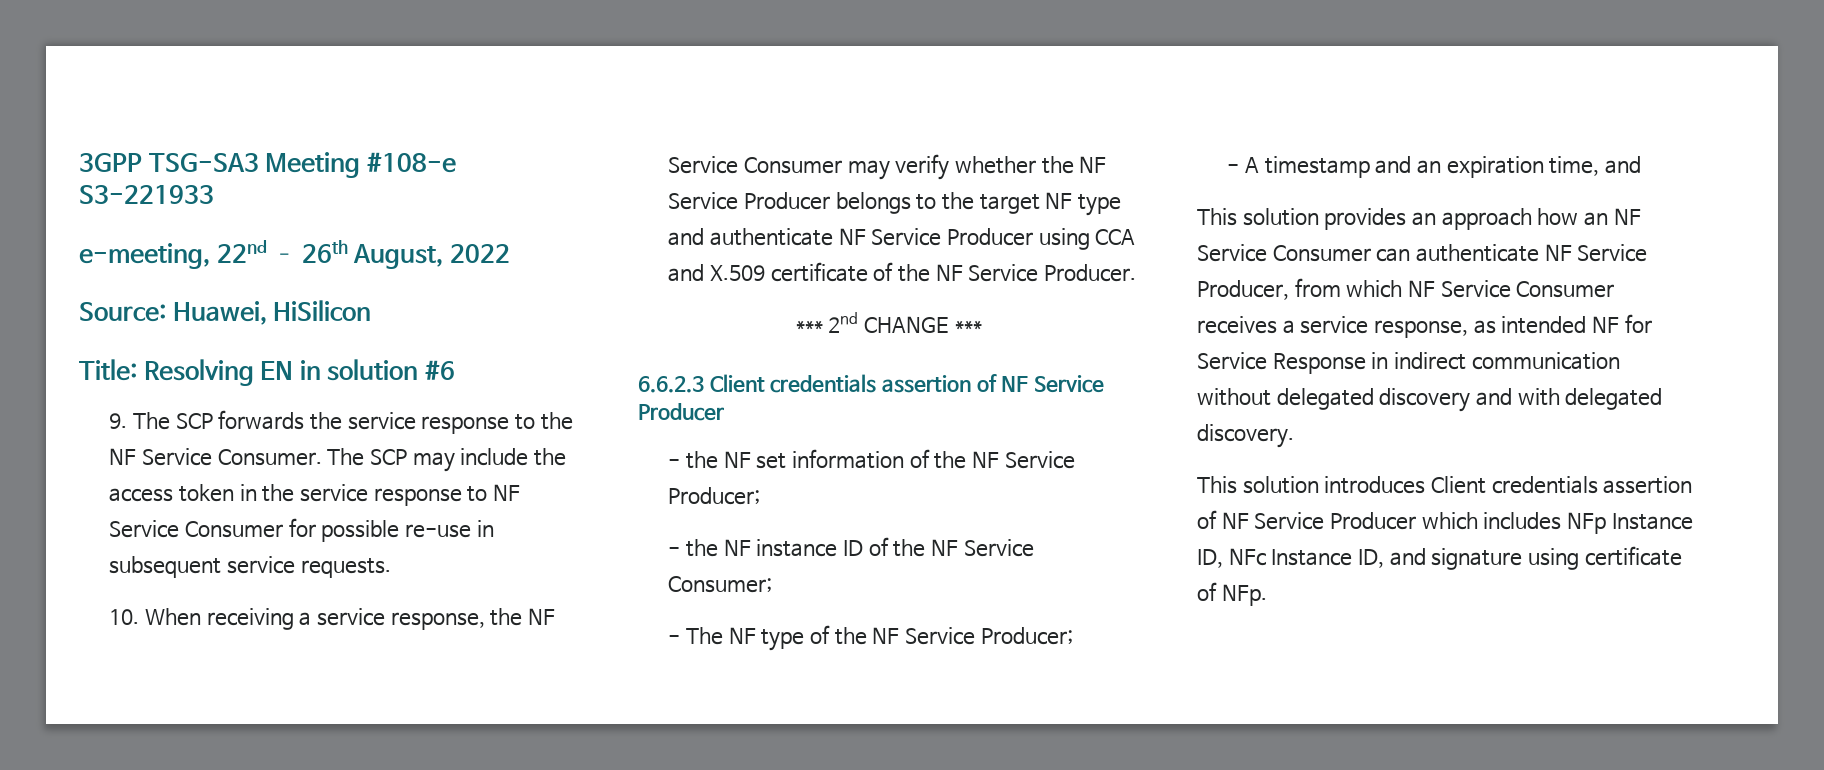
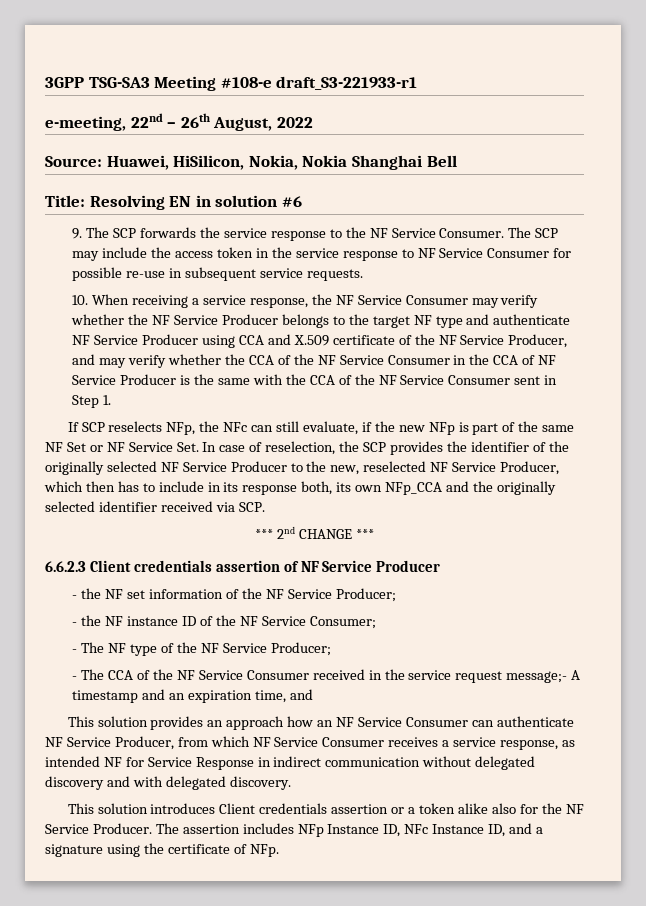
- 3GPP TSG-SA3 Meeting #108-e S3-221933
+ 3GPP TSG-SA3 Meeting #108-e draft_S3-221933-r1
- Source: Huawei, HiSilicon
+ Source: Huawei, HiSilicon, Nokia, Nokia Shanghai Bell
- 10. When receiving a service response, the NF Service Consumer may verify whether the NF Service Producer belongs to the target NF type and authenticate NF Service Producer using CCA and X.509 certificate of the NF Service Producer.
+ 10. When receiving a service response, the NF Service Consumer may verify whether the NF Service Producer belongs to the target NF type and authenticate NF Service Producer using CCA and X.509 certificate of the NF Service Producer, and may verify whether the CCA of the NF Service Consumer in the CCA of NF Service Producer is the same with the CCA of the NF Service Consumer sent in Step 1.
+ If SCP reselects NFp, the NFc can still evaluate, if the new NFp is part of the same NF Set or NF Service Set. In case of reselection, the SCP provides the identifier of the originally selected NF Service Producer to the new, reselected NF Service Producer, which then has to include in its response both, its own NFp_CCA and the originally selected identifier received via SCP.
- - A timestamp and an expiration time, and
+ - The CCA of the NF Service Consumer received in the service request message;- A timestamp and an expiration time, and
- This solution introduces Client credentials assertion of NF Service Producer which includes NFp Instance ID, NFc Instance ID, and signature using certificate of NFp.
+ This solution introduces Client credentials assertion or a token alike also for the NF Service Producer. The assertion includes NFp Instance ID, NFc Instance ID, and a signature using the certificate of NFp.

